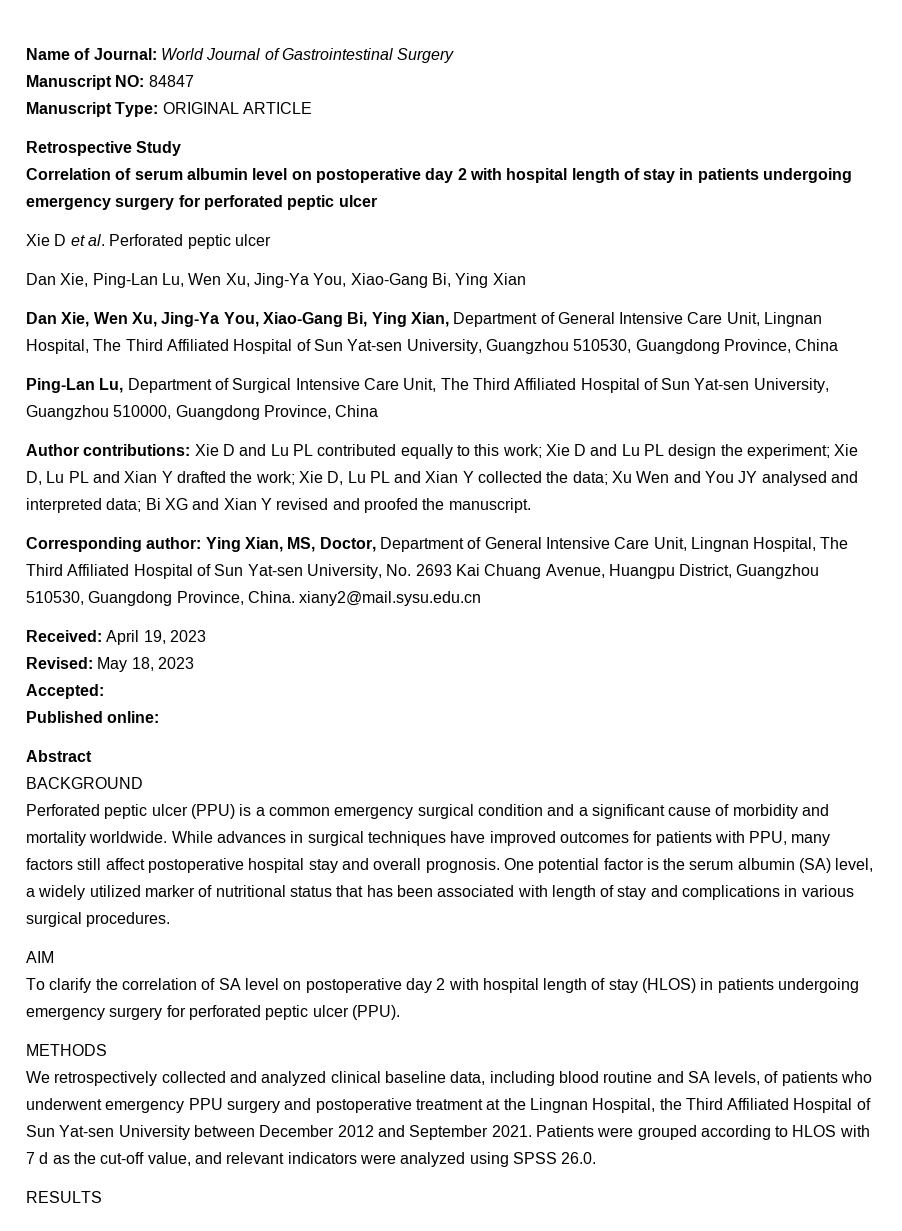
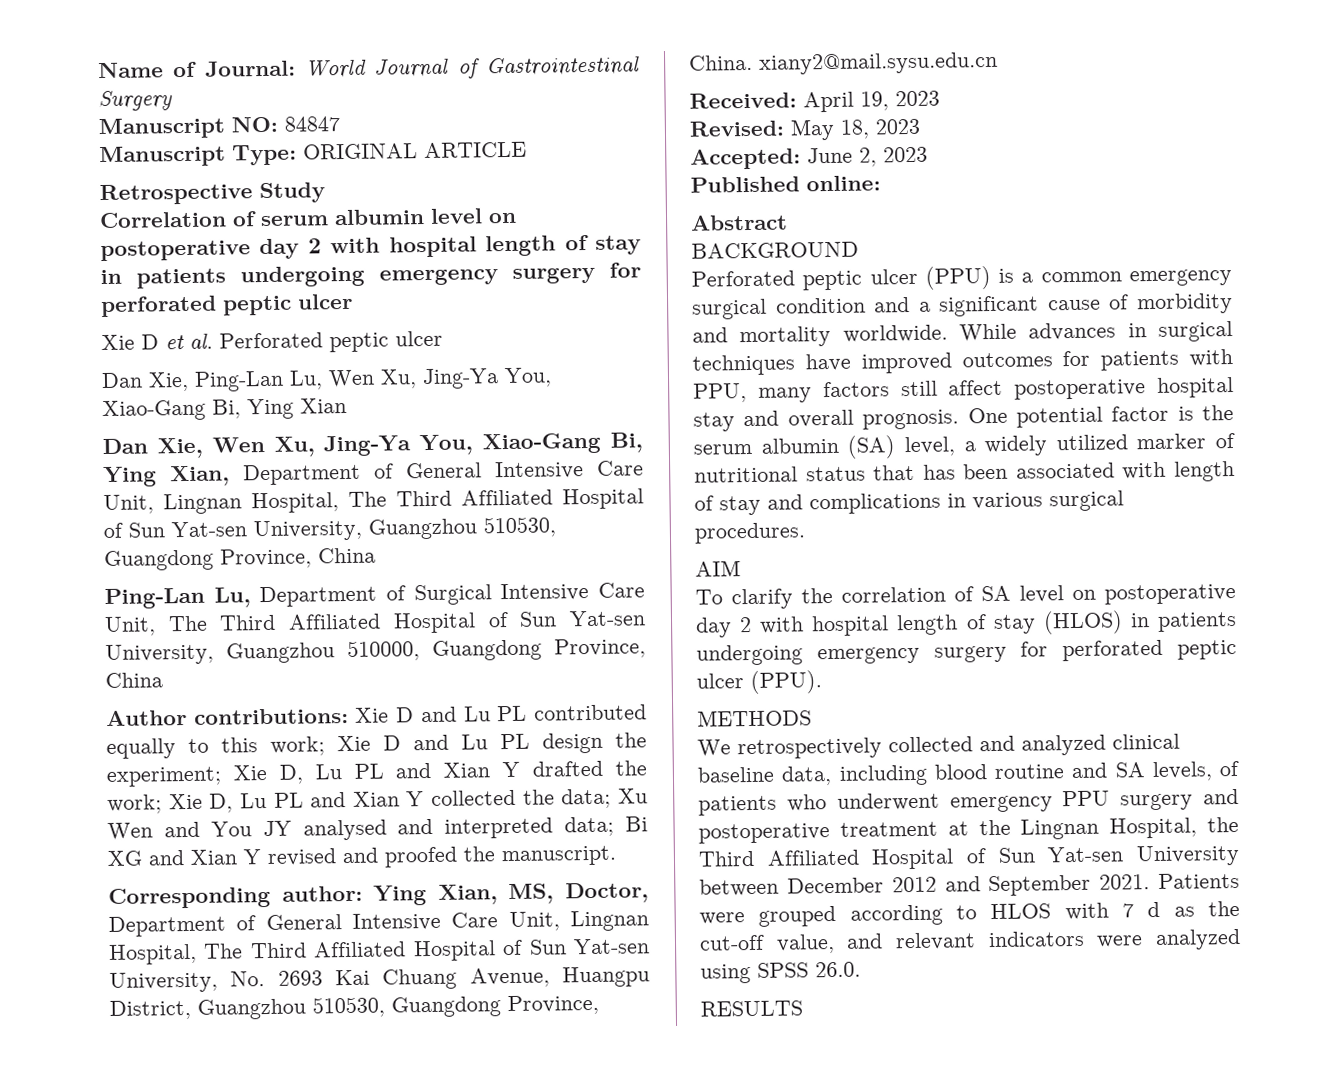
- Accepted:
+ Accepted: June 2, 2023

